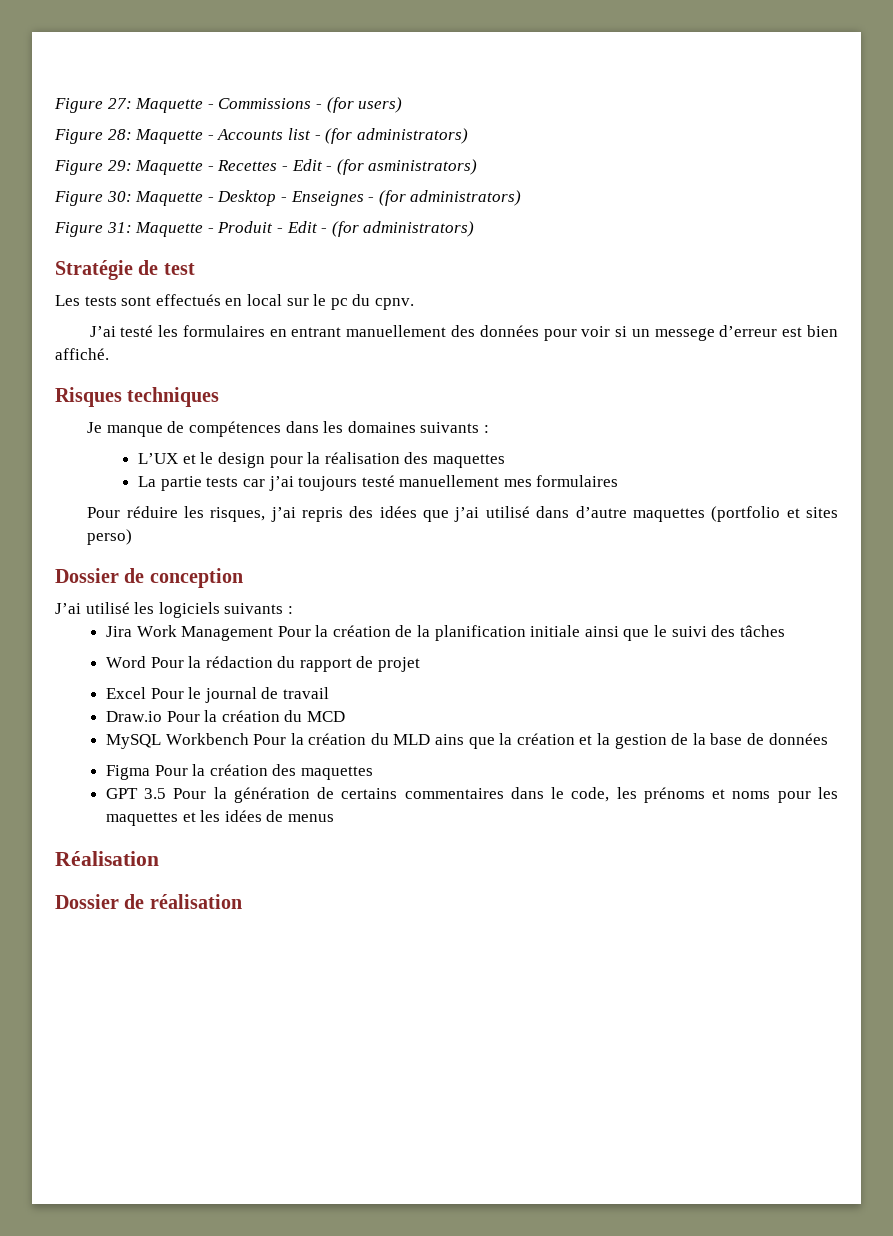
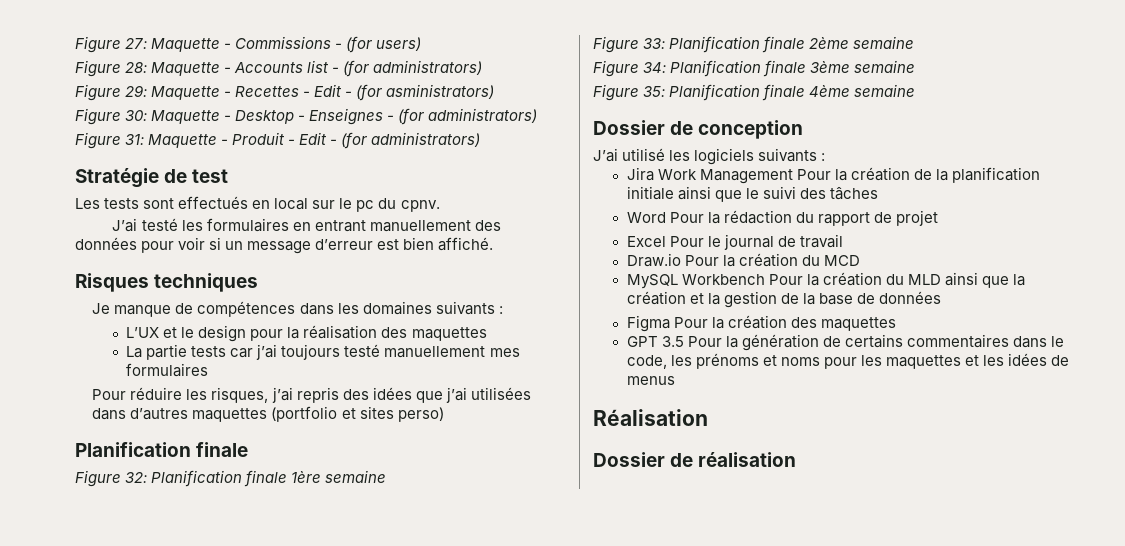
- J’ai testé les formulaires en entrant manuellement des données pour voir si un messege d’erreur est bien affiché.
+ J’ai testé les formulaires en entrant manuellement des données pour voir si un message d’erreur est bien affiché.
- Pour réduire les risques, j’ai repris des idées que j’ai utilisé dans d’autre maquettes (portfolio et sites perso)
+ Pour réduire les risques, j’ai repris des idées que j’ai utilisées dans d’autres maquettes (portfolio et sites perso)
+ Planification finale
+ Figure 32: Planification finale 1ère semaine
+ Figure 33: Planification finale 2ème semaine
+ Figure 34: Planification finale 3ème semaine
+ Figure 35: Planification finale 4ème semaine
- MySQL Workbench Pour la création du MLD ains que la création et la gestion de la base de données
+ MySQL Workbench Pour la création du MLD ainsi que la création et la gestion de la base de données

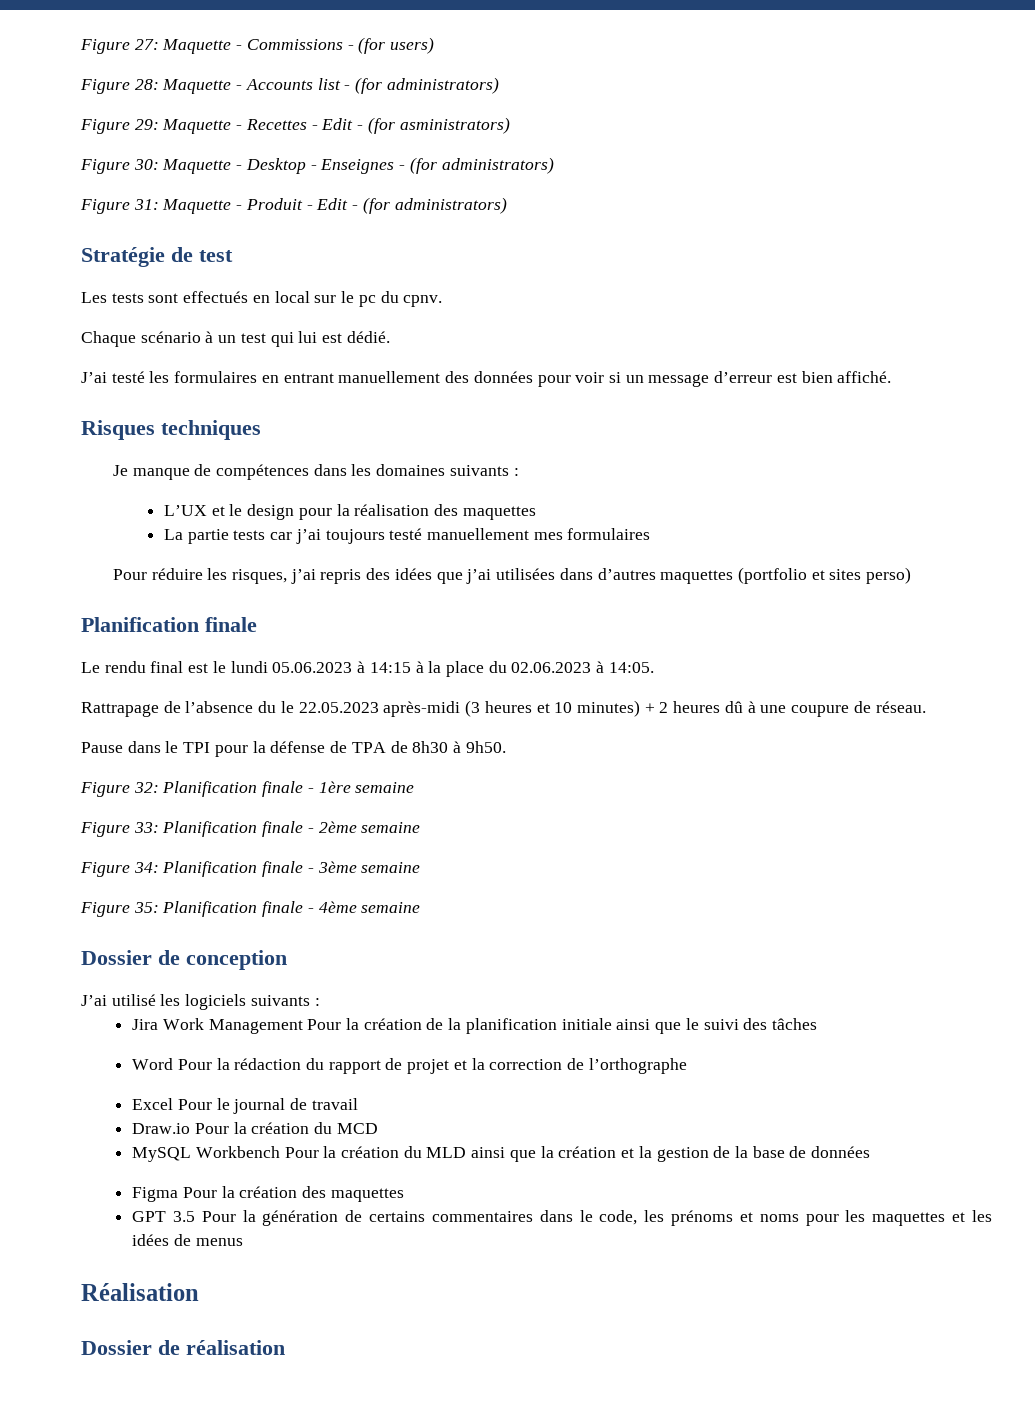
+ Chaque scénario à un test qui lui est dédié.
+ Le rendu final est le lundi 05.06.2023 à 14:15 à la place du 02.06.2023 à 14:05.
+ Rattrapage de l’absence du le 22.05.2023 après-midi (3 heures et 10 minutes) + 2 heures dû à une coupure de réseau.
+ Pause dans le TPI pour la défense de TPA de 8h30 à 9h50.
- Figure 32: Planification finale 1ère semaine
+ Figure 32: Planification finale - 1ère semaine
- Figure 33: Planification finale 2ème semaine
+ Figure 33: Planification finale - 2ème semaine
- Figure 34: Planification finale 3ème semaine
+ Figure 34: Planification finale - 3ème semaine
- Figure 35: Planification finale 4ème semaine
+ Figure 35: Planification finale - 4ème semaine
- Word Pour la rédaction du rapport de projet
+ Word Pour la rédaction du rapport de projet et la correction de l’orthographe

